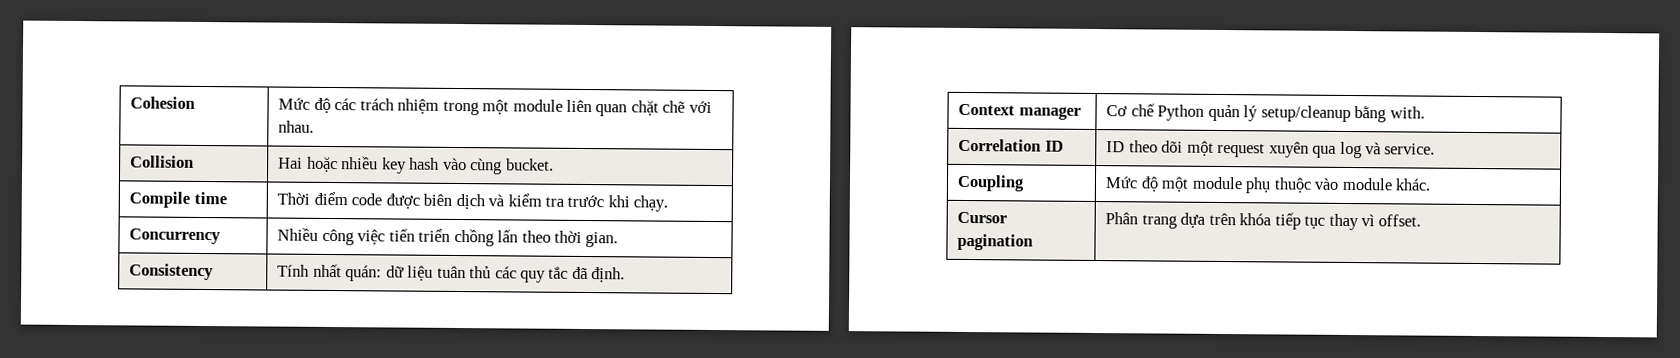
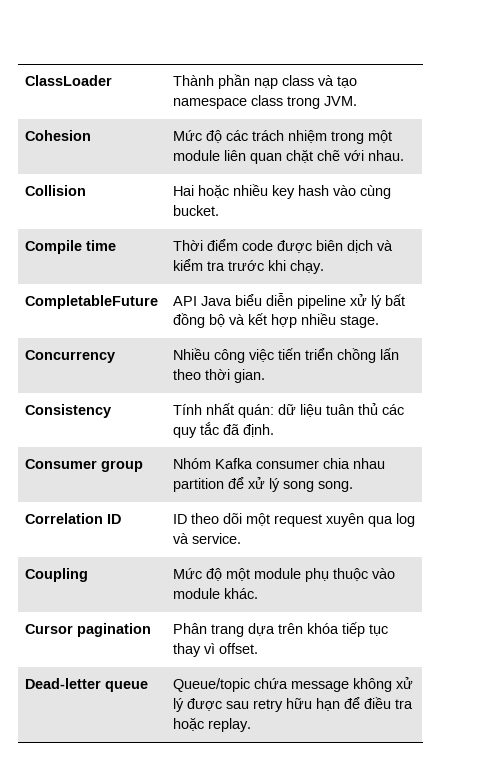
+ ClassLoader | Thành phần nạp class và tạo namespace class trong JVM.
+ CompletableFuture | API Java biểu diễn pipeline xử lý bất đồng bộ và kết hợp nhiều stage.
- Context manager | Cơ chế Python quản lý setup/cleanup bằng with.
+ Consumer group | Nhóm Kafka consumer chia nhau partition để xử lý song song.
+ Dead-letter queue | Queue/topic chứa message không xử lý được sau retry hữu hạn để điều tra hoặc replay.

